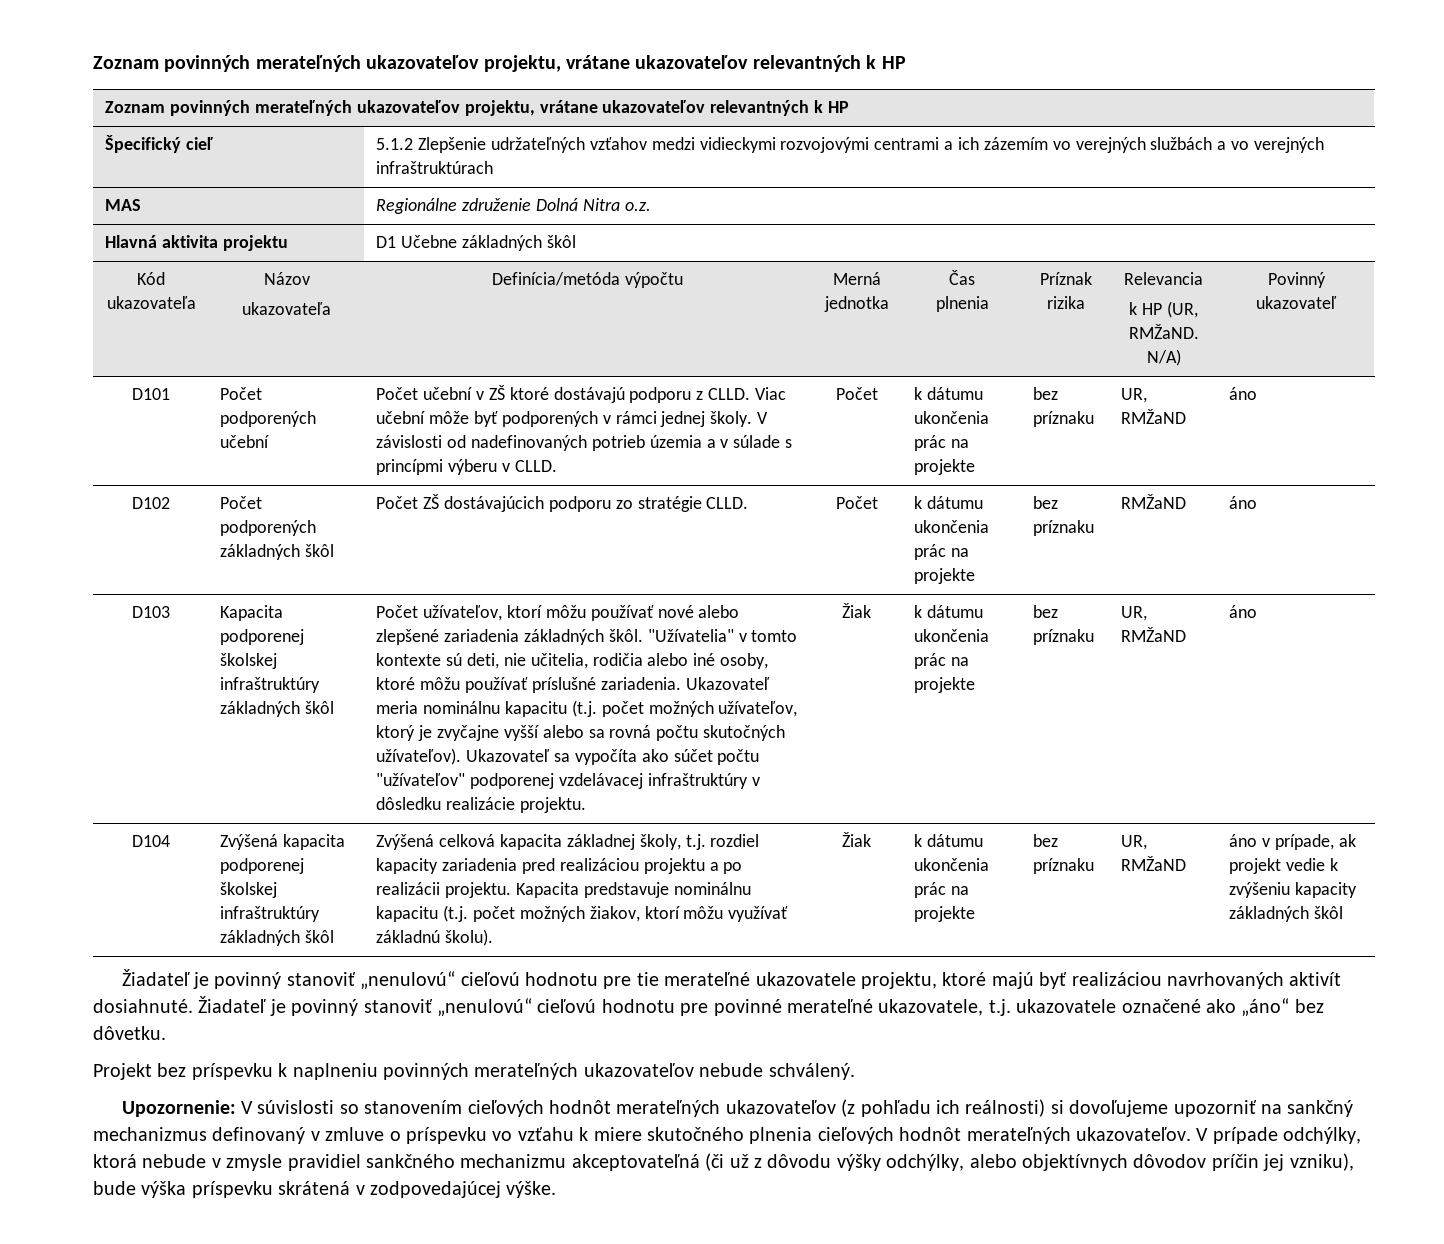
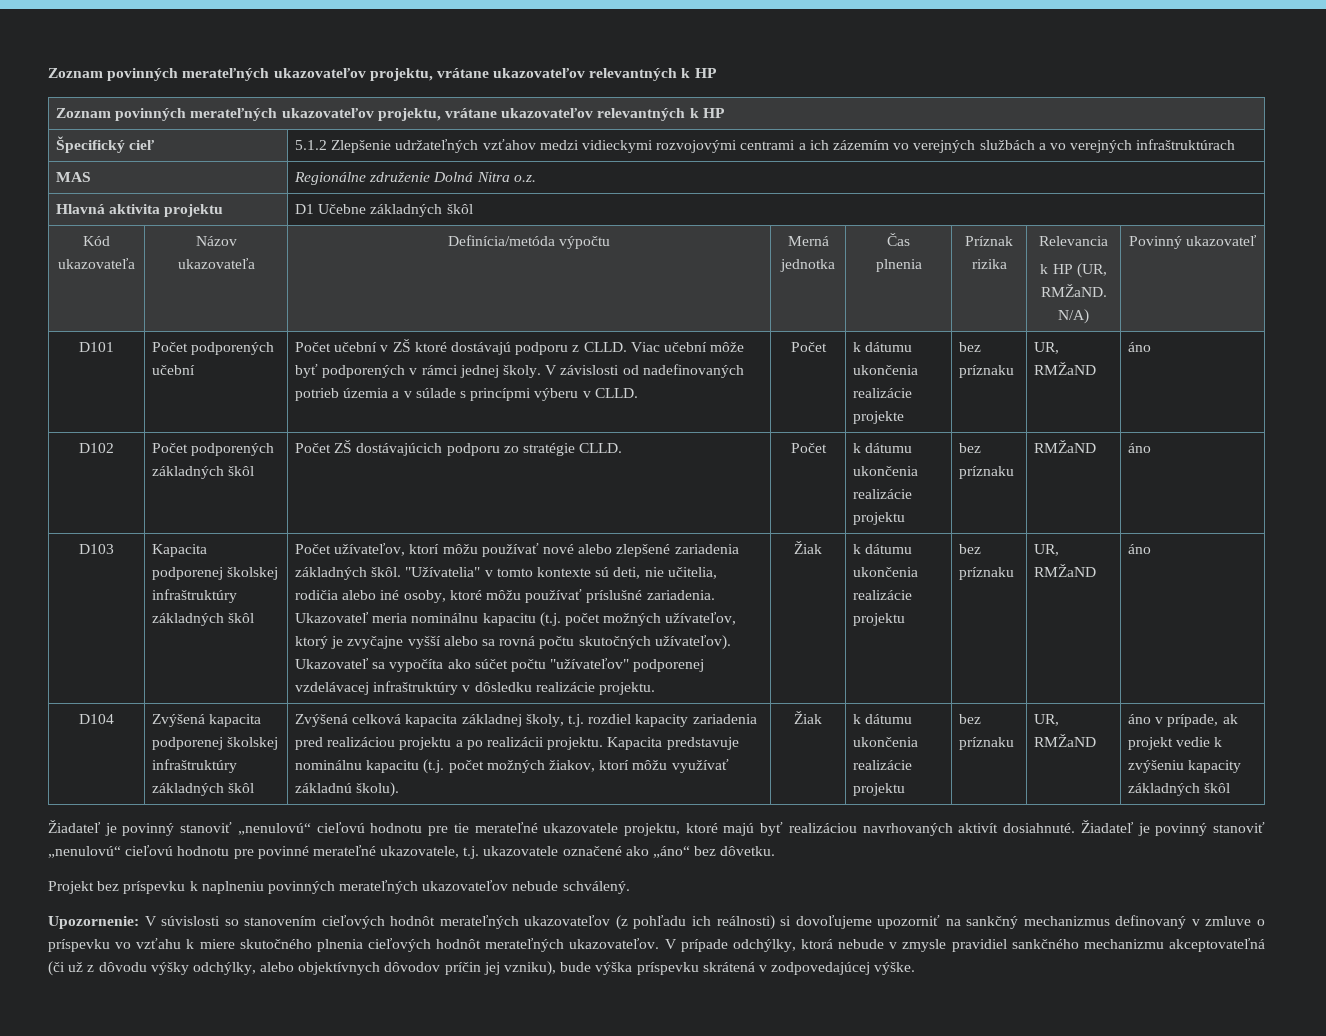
- V závislosti od nadefinovaných potrieb územia a v súlade s princípmi výberu v CLLD. | Počet | k dátumu ukončenia prác na projekte
+ V závislosti od nadefinovaných potrieb územia a v súlade s princípmi výberu v CLLD. | Počet | k dátumu ukončenia realizácie projekte
- D102 | Počet podporených základných škôl | Počet ZŠ dostávajúcich podporu zo stratégie CLLD. | Počet | k dátumu ukončenia prác na projekte | bez príznaku | RMŽaND | áno
+ D102 | Počet podporených základných škôl | Počet ZŠ dostávajúcich podporu zo stratégie CLLD. | Počet | k dátumu ukončenia realizácie projektu | bez príznaku | RMŽaND | áno
- Ukazovateľ sa vypočíta ako súčet počtu "užívateľov" podporenej vzdelávacej infraštruktúry v dôsledku realizácie projektu. | Žiak | k dátumu ukončenia prác na projekte
+ Ukazovateľ sa vypočíta ako súčet počtu "užívateľov" podporenej vzdelávacej infraštruktúry v dôsledku realizácie projektu. | Žiak | k dátumu ukončenia realizácie projektu
- Kapacita predstavuje nominálnu kapacitu (t.j. počet možných žiakov, ktorí môžu využívať základnú školu). | Žiak | k dátumu ukončenia prác na projekte
+ Kapacita predstavuje nominálnu kapacitu (t.j. počet možných žiakov, ktorí môžu využívať základnú školu). | Žiak | k dátumu ukončenia realizácie projektu

